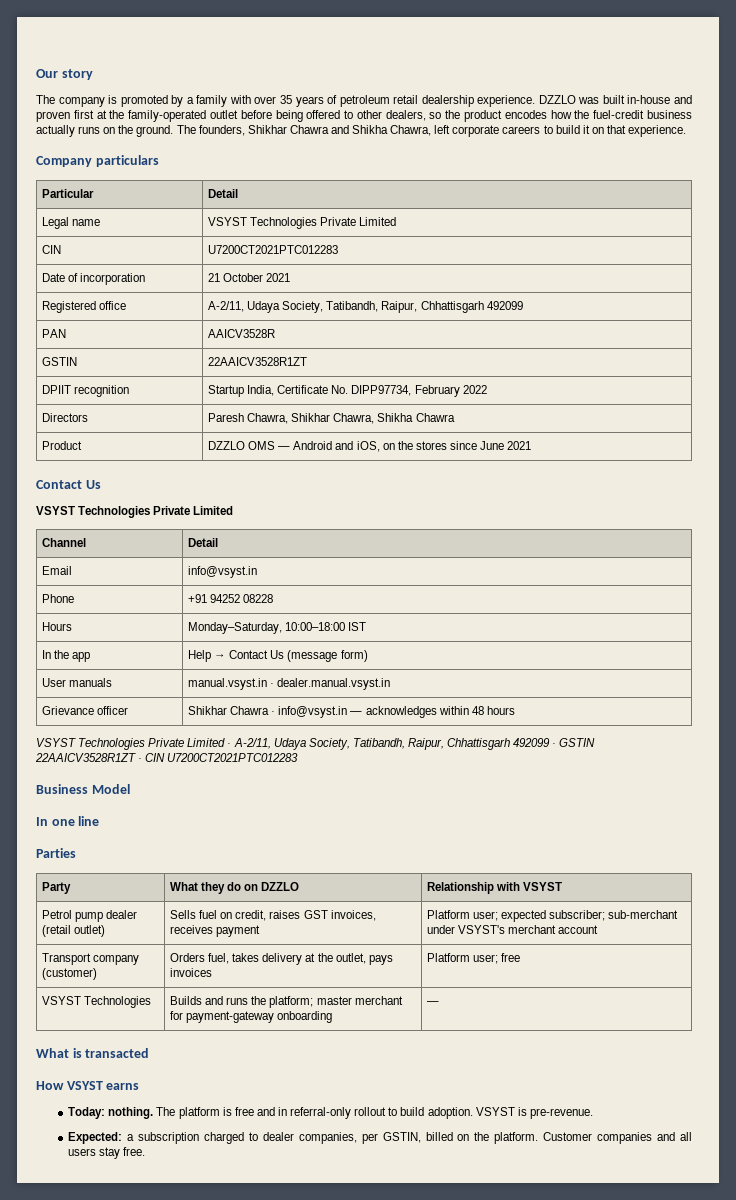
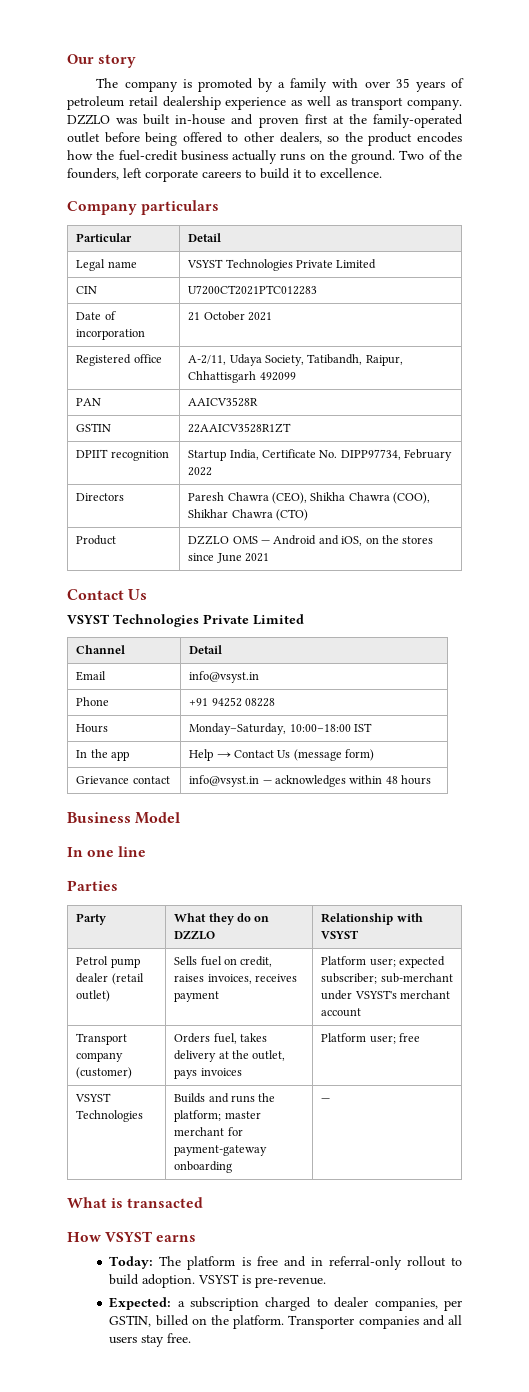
- The company is promoted by a family with over 35 years of petroleum retail dealership experience.
+ The company is promoted by a family with over 35 years of petroleum retail dealership experience as well as transport company.
- The founders, Shikhar Chawra and Shikha Chawra, left corporate careers to build it on that experience.
+ Two of the founders, left corporate careers to build it to excellence.
- Directors | Paresh Chawra, Shikhar Chawra, Shikha Chawra
+ Directors | Paresh Chawra (CEO), Shikha Chawra (COO), Shikhar Chawra (CTO)
- User manuals | manual.vsyst.in · dealer.manual.vsyst.in
- Grievance officer | Shikhar Chawra · info@vsyst.in — acknowledges within 48 hours
+ Grievance contact | info@vsyst.in — acknowledges within 48 hours
- VSYST Technologies Private Limited · A-2/11, Udaya Society, Tatibandh, Raipur, Chhattisgarh 492099 · GSTIN 22AAICV3528R1ZT · CIN U7200CT2021PTC012283
- Petrol pump dealer (retail outlet) | Sells fuel on credit, raises GST invoices, receives payment | Platform user; expected subscriber; sub-merchant under VSYST's merchant account
+ Petrol pump dealer (retail outlet) | Sells fuel on credit, raises invoices, receives payment | Platform user; expected subscriber; sub-merchant under VSYST's merchant account
- Today: nothing. The platform is free and in referral-only rollout to build adoption.
+ Today: The platform is free and in referral-only rollout to build adoption.
- Customer companies and all users stay free.
+ Transporter companies and all users stay free.

